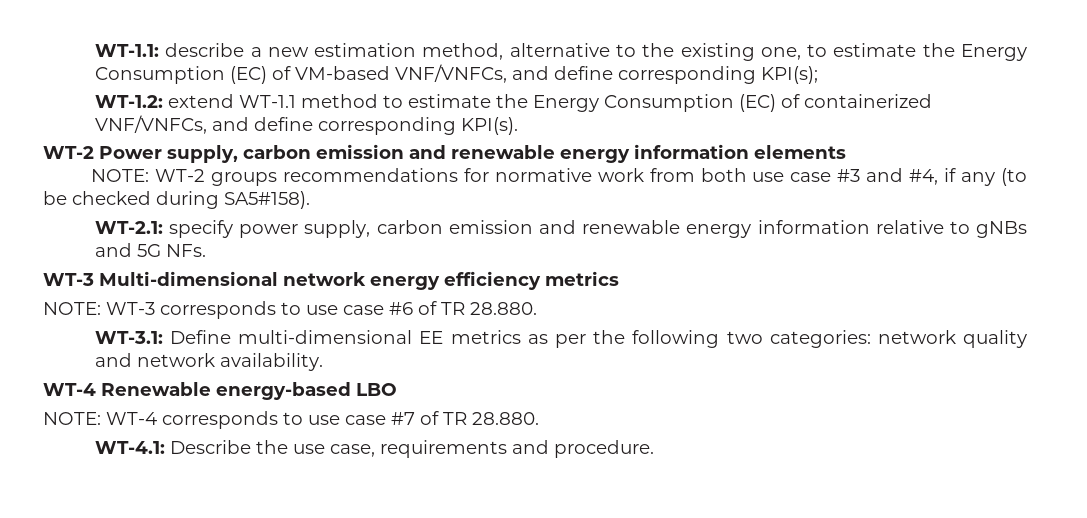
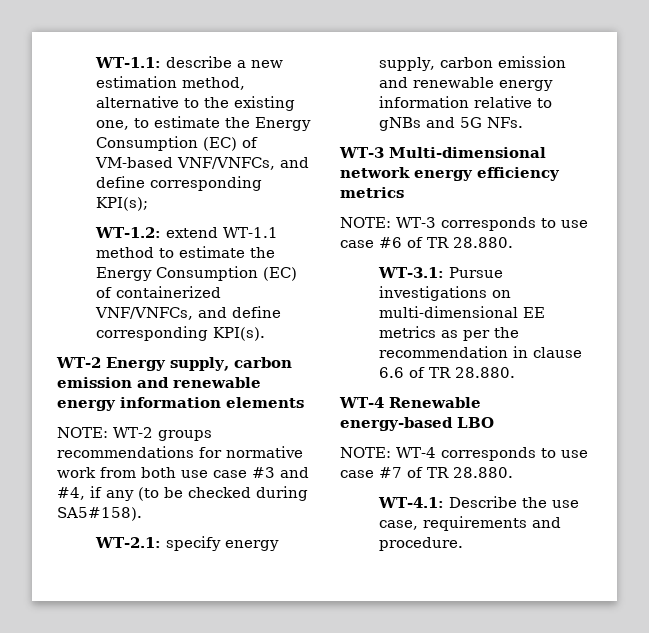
- WT-2 Power supply, carbon emission and renewable energy information elements
+ WT-2 Energy supply, carbon emission and renewable energy information elements
- WT-2.1: specify power supply, carbon emission and renewable energy information relative to gNBs and 5G NFs.
+ WT-2.1: specify energy supply, carbon emission and renewable energy information relative to gNBs and 5G NFs.
- WT-3.1: Define multi-dimensional EE metrics as per the following two categories: network quality and network availability.
+ WT-3.1: Pursue investigations on multi-dimensional EE metrics as per the recommendation in clause 6.6 of TR 28.880.

